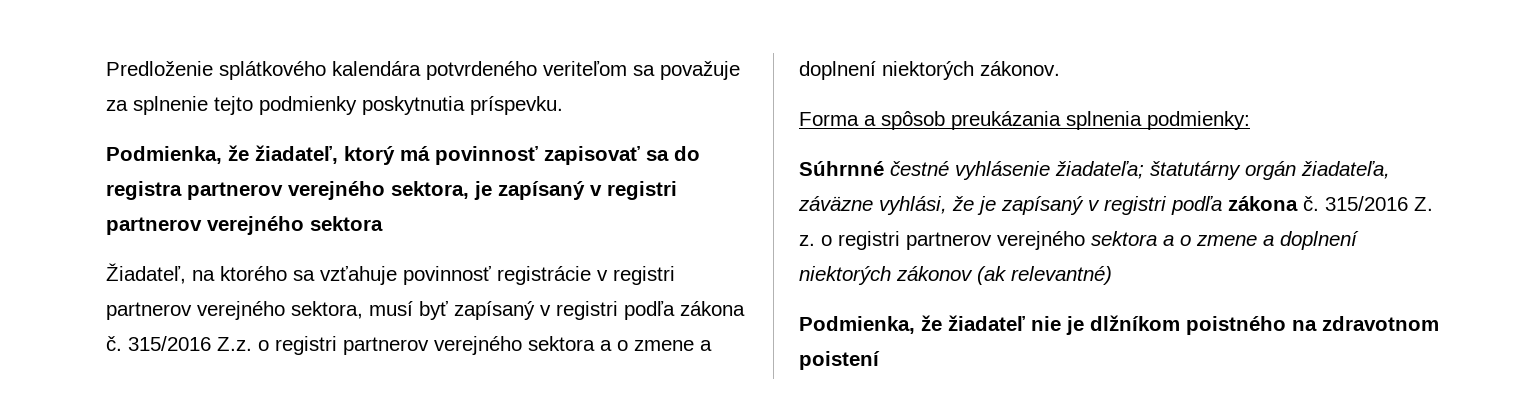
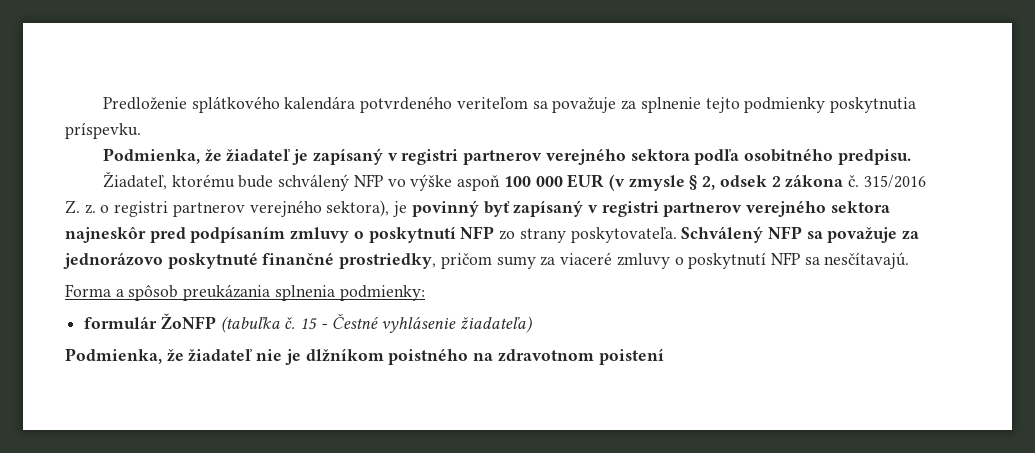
- Podmienka, že žiadateľ, ktorý má povinnosť zapisovať sa do registra partnerov verejného sektora, je zapísaný v registri partnerov verejného sektora
- Žiadateľ, na ktorého sa vzťahuje povinnosť registrácie v registri partnerov verejného sektora, musí byť zapísaný v registri podľa zákona č. 315/2016 Z.z. o registri partnerov verejného sektora a o zmene a doplnení niektorých zákonov.
- Forma a spôsob preukázania splnenia podmienky:
- Súhrnné čestné vyhlásenie žiadateľa; štatutárny orgán žiadateľa, záväzne vyhlási, že je zapísaný v registri podľa zákona č.
+ Podmienka, že žiadateľ je zapísaný v registri partnerov verejného sektora podľa osobitného predpisu.
+ Žiadateľ, ktorému bude schválený NFP vo výške aspoň 100 000 EUR (v zmysle § 2, odsek 2 zákona č.
- 315/2016 Z. z. o registri partnerov verejného sektora a o zmene a doplnení niektorých zákonov (ak relevantné)
+ 315/2016 Z. z. o registri partnerov verejného sektora), je povinný byť zapísaný v registri partnerov verejného sektora najneskôr pred podpísaním zmluvy o poskytnutí NFP zo strany poskytovateľa. Schválený NFP sa považuje za jednorázovo poskytnuté finančné prostriedky, pričom sumy za viaceré zmluvy o poskytnutí NFP sa nesčítavajú.
+ Forma a spôsob preukázania splnenia podmienky:
+ formulár ŽoNFP (tabuľka č. 15 - Čestné vyhlásenie žiadateľa)

